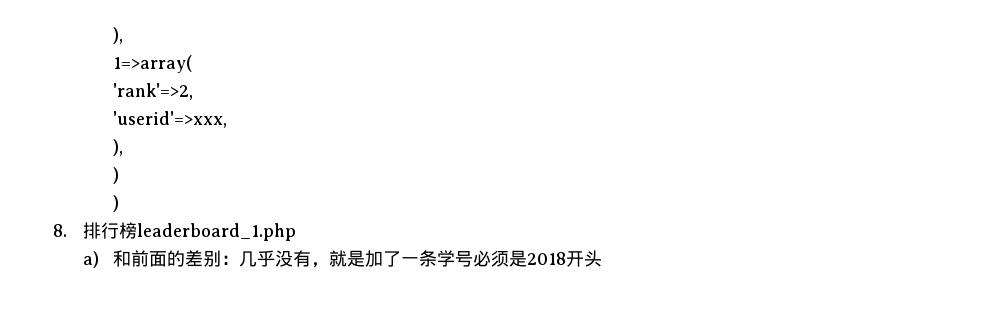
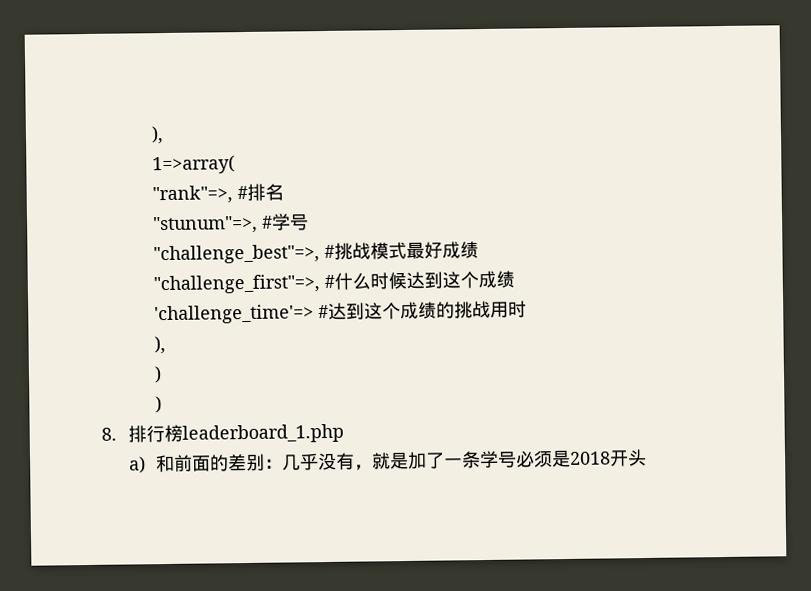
- 'rank'=>2,
- 'userid'=>xxx,
+ "rank"=>, #排名
+ "stunum"=>, #学号
+ "challenge_best"=>, #挑战模式最好成绩
+ "challenge_first"=>, #什么时候达到这个成绩
+ 'challenge_time'=> #达到这个成绩的挑战用时

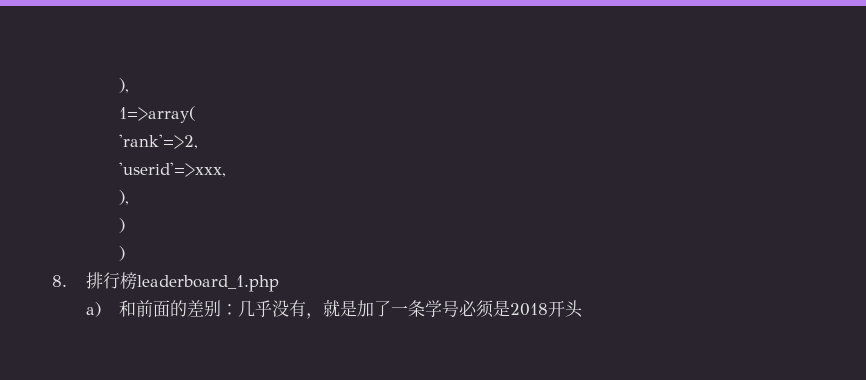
- "rank"=>, #排名
- "stunum"=>, #学号
- "challenge_best"=>, #挑战模式最好成绩
- "challenge_first"=>, #什么时候达到这个成绩
- 'challenge_time'=> #达到这个成绩的挑战用时
+ 'rank'=>2,
+ 'userid'=>xxx,

